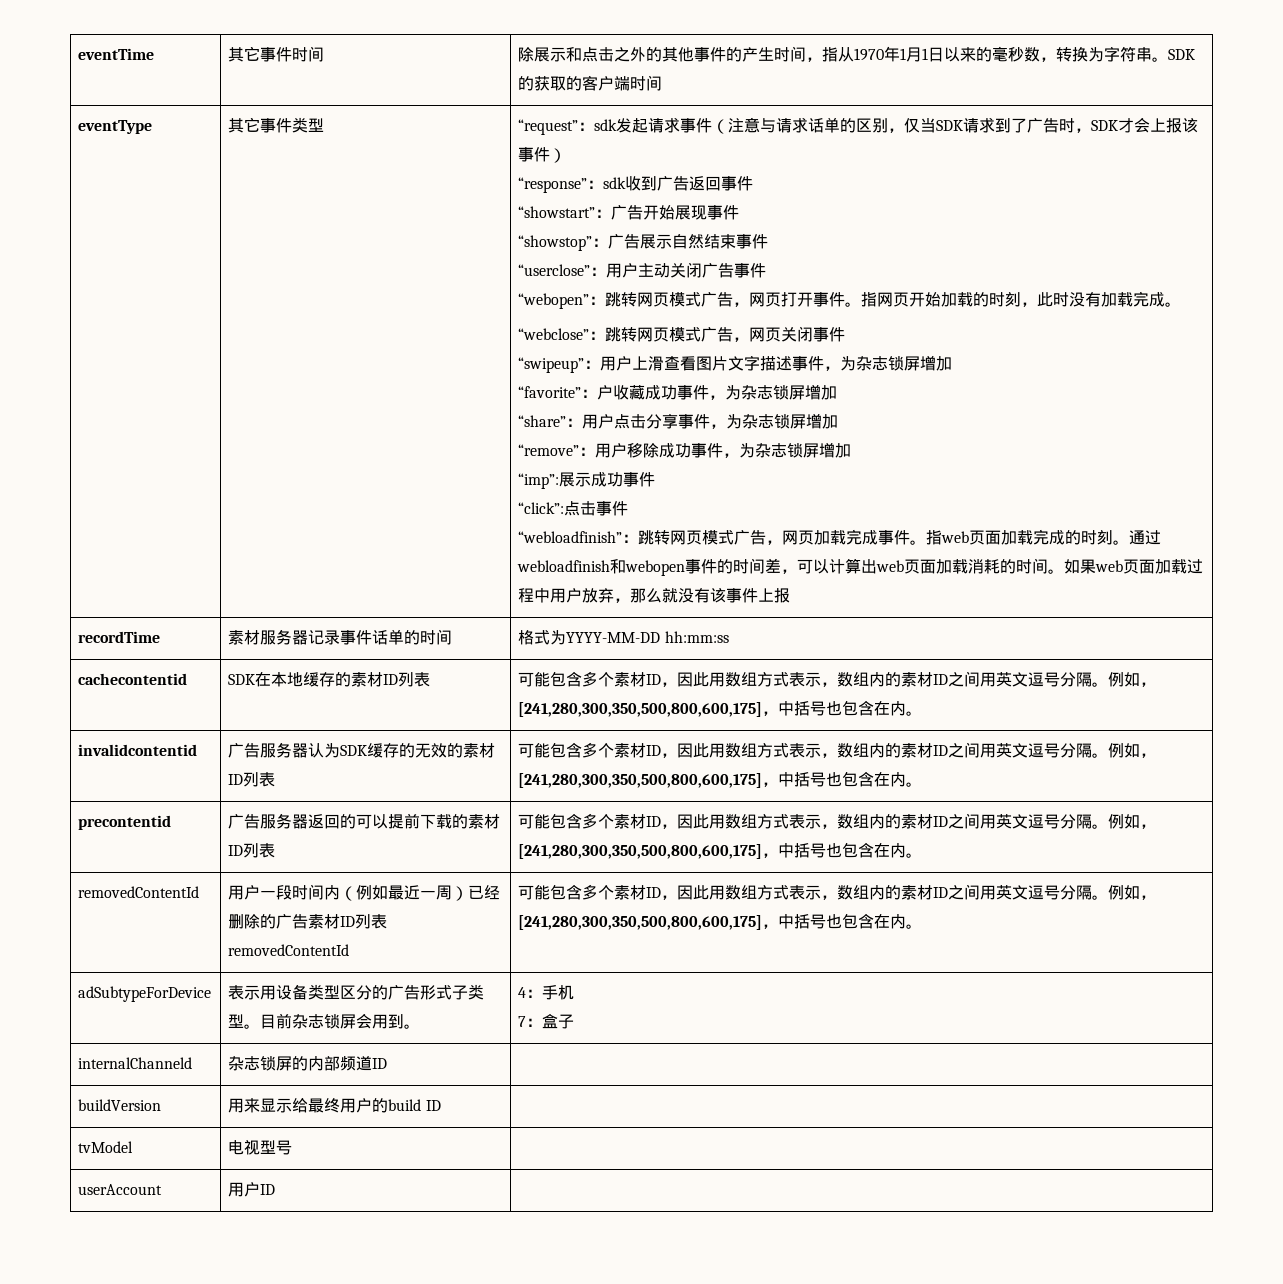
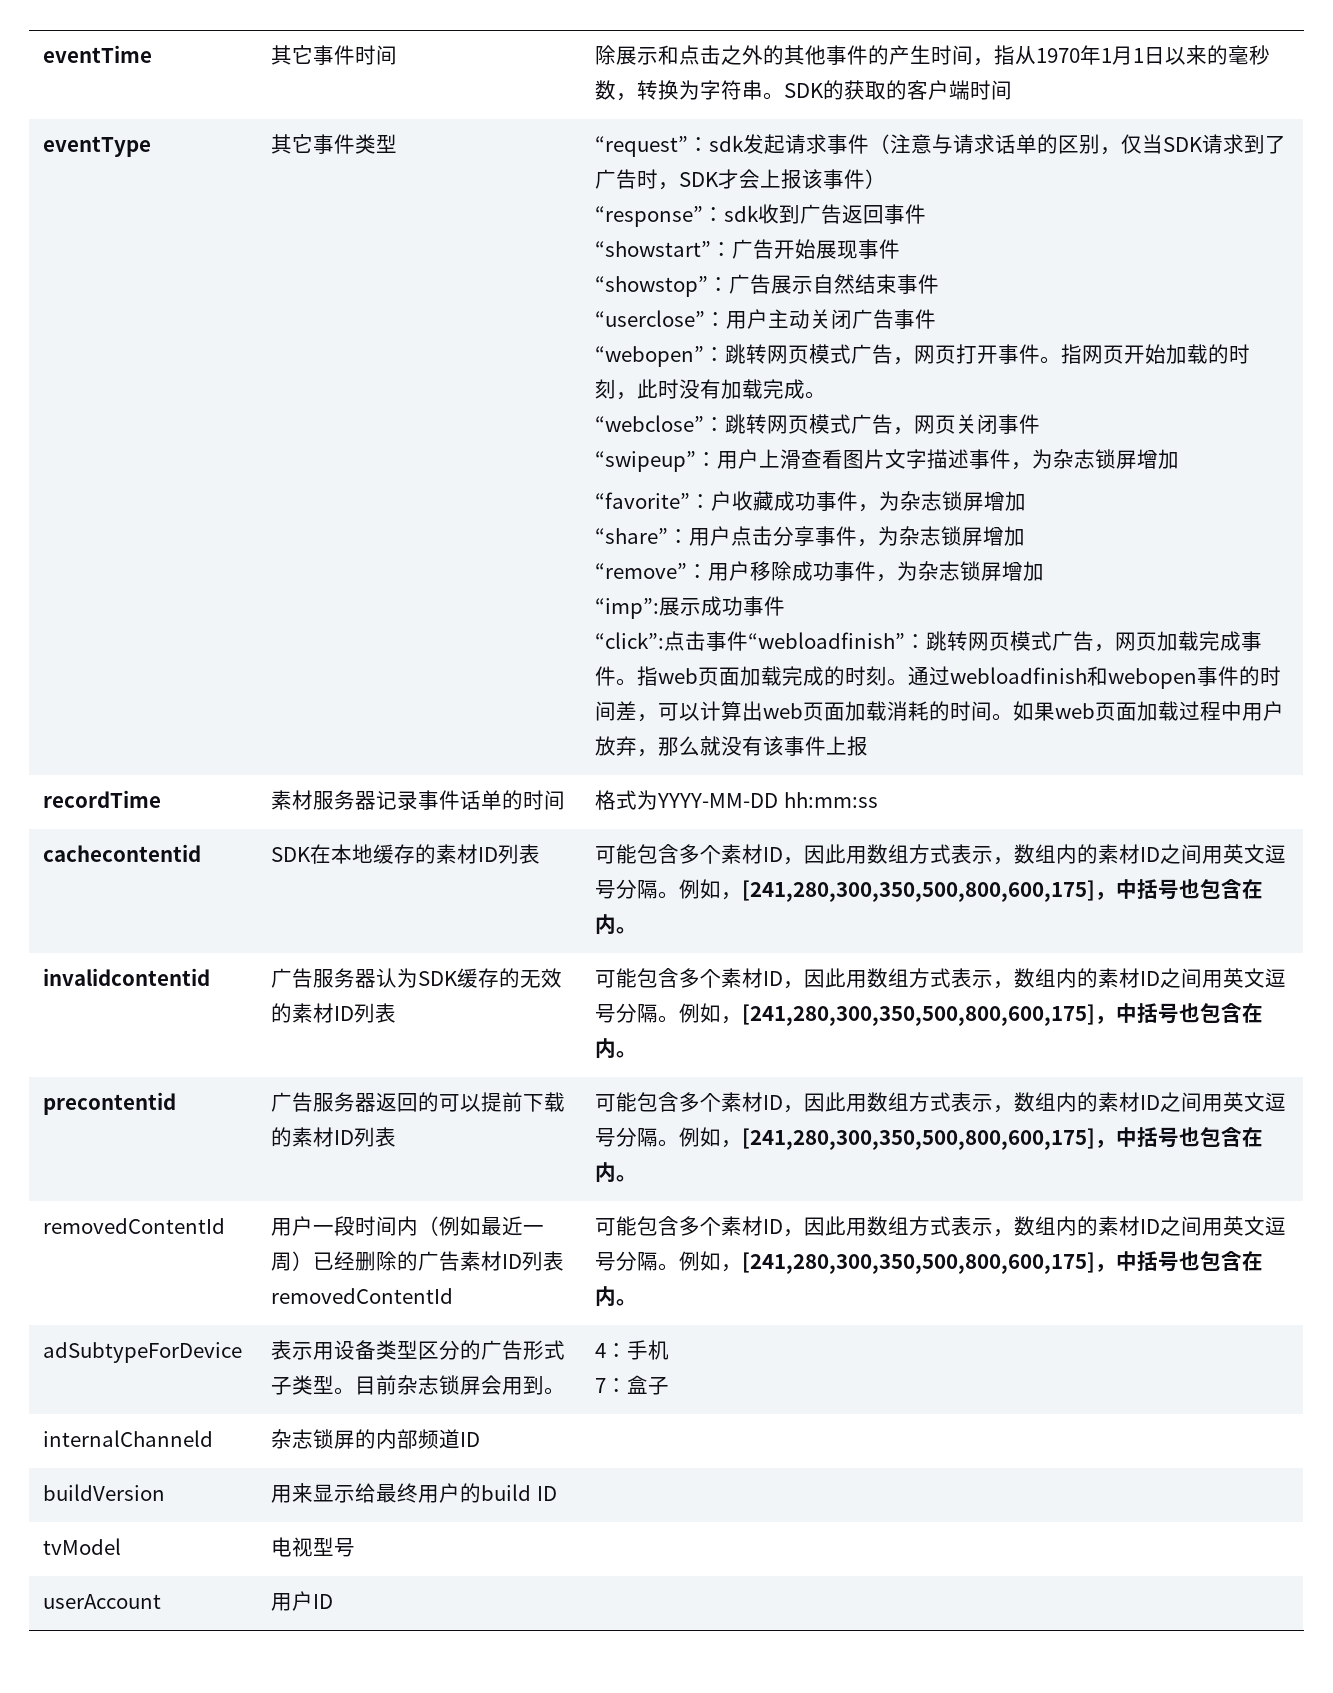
- “click”:点击事件
- “webloadfinish”：跳转网页模式广告，网页加载完成事件。
+ “click”:点击事件“webloadfinish”：跳转网页模式广告，网页加载完成事件。

